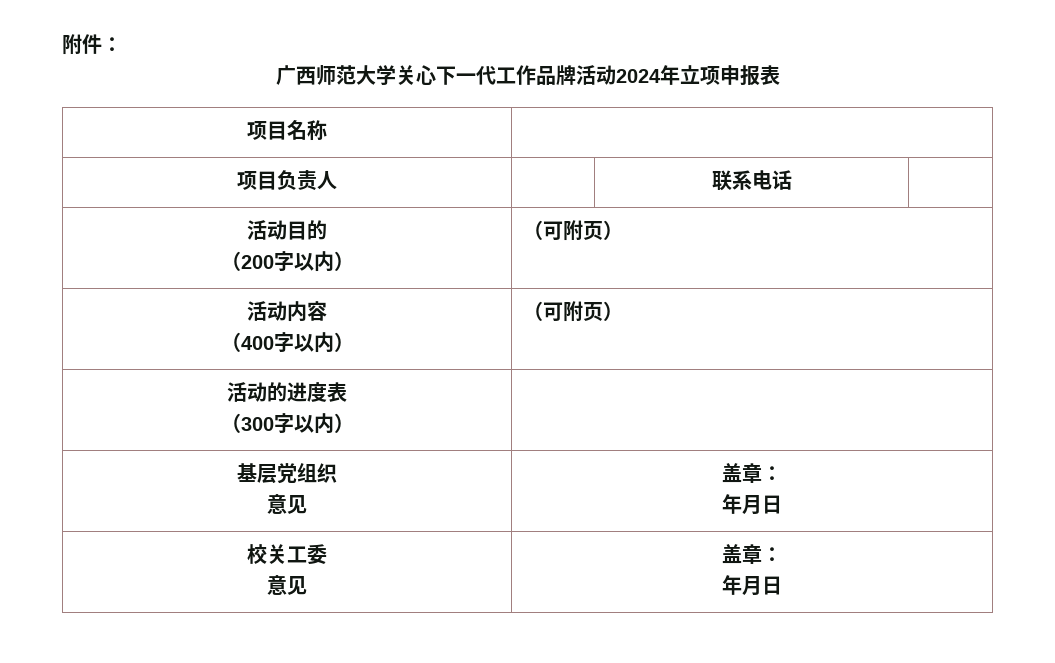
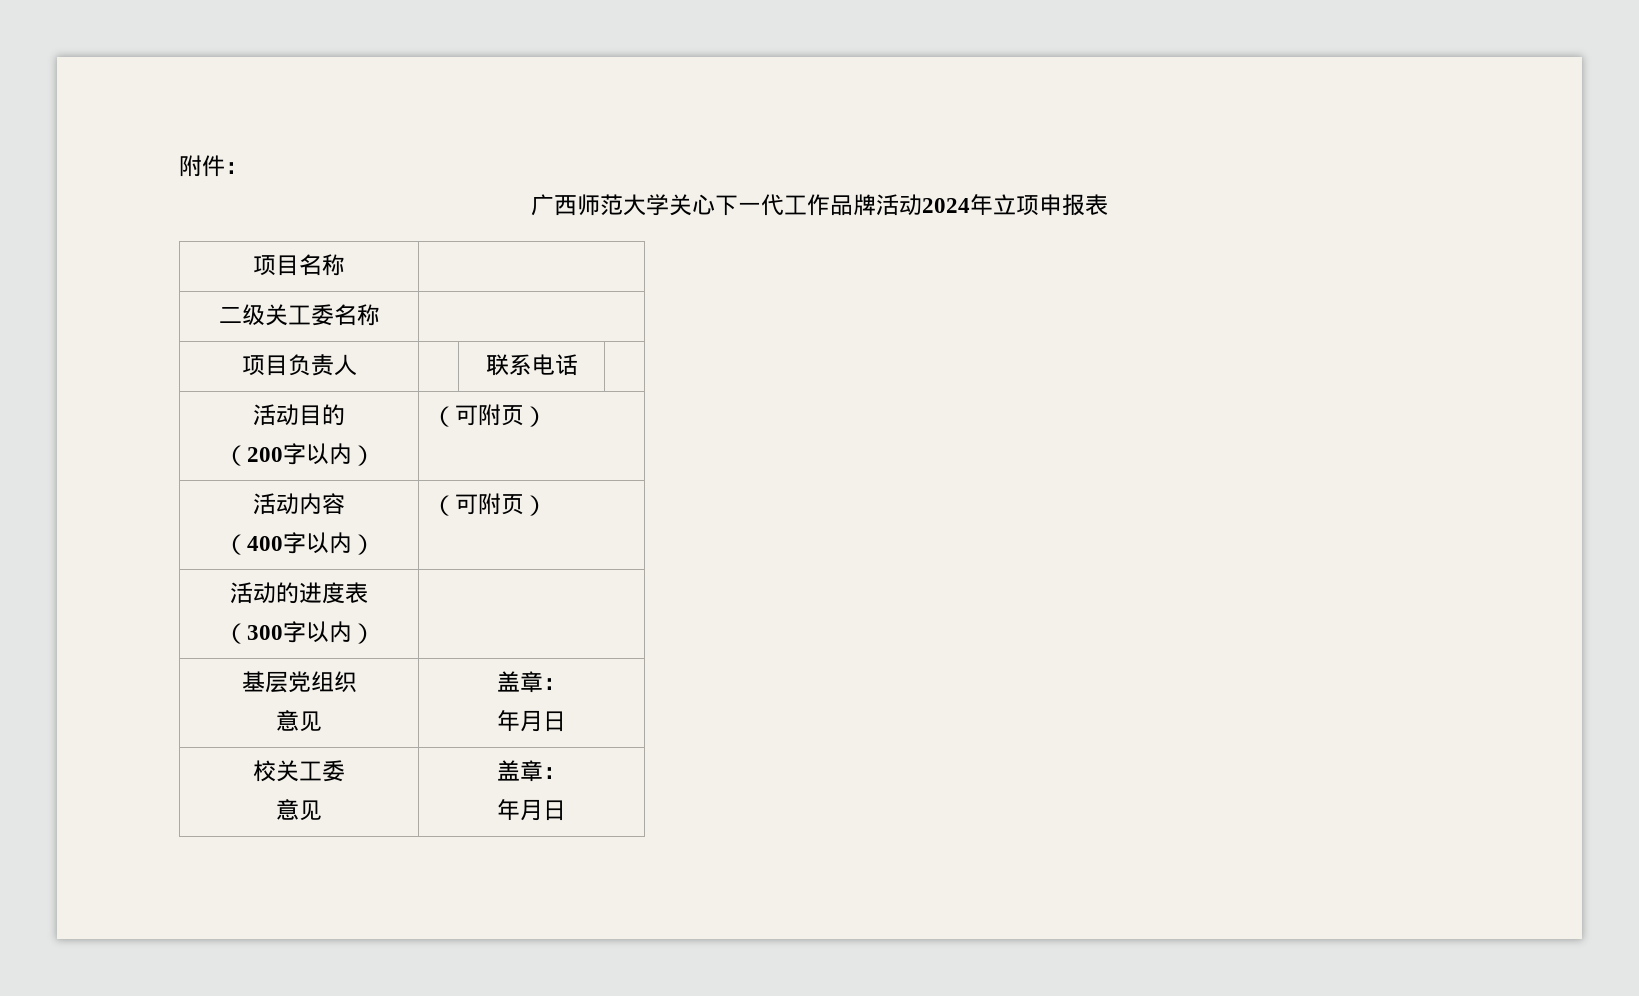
+ 二级关工委名称 |

